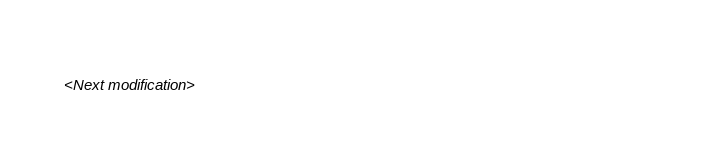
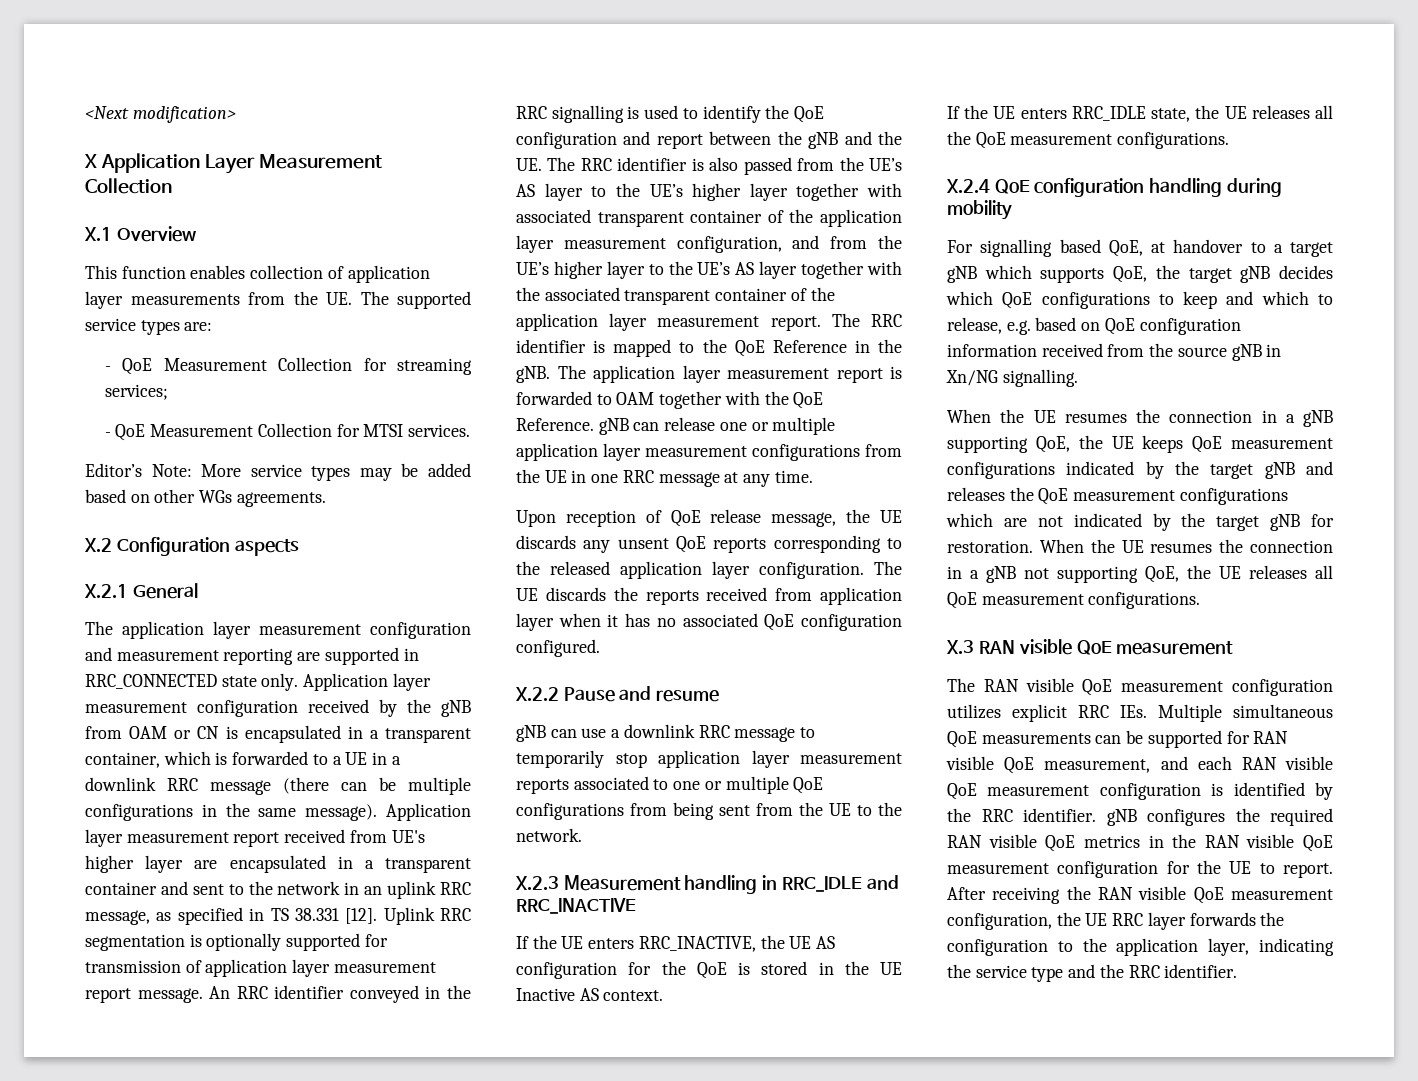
+ X Application Layer Measurement Collection
+ X.1 Overview
+ This function enables collection of application layer measurements from the UE. The supported service types are:
+ - QoE Measurement Collection for streaming services;
+ - QoE Measurement Collection for MTSI services.
+ Editor’s Note: More service types may be added based on other WGs agreements.
+ X.2 Configuration aspects
+ X.2.1 General
+ The application layer measurement configuration and measurement reporting are supported in RRC_CONNECTED state only. Application layer measurement configuration received by the gNB from OAM or CN is encapsulated in a transparent container, which is forwarded to a UE in a downlink RRC message (there can be multiple configurations in the same message). Application layer measurement report received from UE's higher layer are encapsulated in a transparent container and sent to the network in an uplink RRC message, as specified in TS 38.331 [12]. Uplink RRC segmentation is optionally supported for transmission of application layer measurement report message. An RRC identifier conveyed in the RRC signalling is used to identify the QoE configuration and report between the gNB and the UE. The RRC identifier is also passed from the UE’s AS layer to the UE’s higher layer together with associated transparent container of the application layer measurement configuration, and from the UE’s higher layer to the UE’s AS layer together with the associated transparent container of the application layer measurement report. The RRC identifier is mapped to the QoE Reference in the gNB. The application layer measurement report is forwarded to OAM together with the QoE Reference. gNB can release one or multiple application layer measurement configurations from the UE in one RRC message at any time.
+ Upon reception of QoE release message, the UE discards any unsent QoE reports corresponding to the released application layer configuration. The UE discards the reports received from application layer when it has no associated QoE configuration configured.
+ X.2.2 Pause and resume
+ gNB can use a downlink RRC message to temporarily stop application layer measurement reports associated to one or multiple QoE configurations from being sent from the UE to the network.
+ X.2.3 Measurement handling in RRC_IDLE and RRC_INACTIVE
+ If the UE enters RRC_INACTIVE, the UE AS configuration for the QoE is stored in the UE Inactive AS context.
+ If the UE enters RRC_IDLE state, the UE releases all the QoE measurement configurations.
+ X.2.4 QoE configuration handling during mobility
+ For signalling based QoE, at handover to a target gNB which supports QoE, the target gNB decides which QoE configurations to keep and which to release, e.g. based on QoE configuration information received from the source gNB in Xn/NG signalling.
+ When the UE resumes the connection in a gNB supporting QoE, the UE keeps QoE measurement configurations indicated by the target gNB and releases the QoE measurement configurations which are not indicated by the target gNB for restoration. When the UE resumes the connection in a gNB not supporting QoE, the UE releases all QoE measurement configurations.
+ X.3 RAN visible QoE measurement
+ The RAN visible QoE measurement configuration utilizes explicit RRC IEs. Multiple simultaneous QoE measurements can be supported for RAN visible QoE measurement, and each RAN visible QoE measurement configuration is identified by the RRC identifier. gNB configures the required RAN visible QoE metrics in the RAN visible QoE measurement configuration for the UE to report. After receiving the RAN visible QoE measurement configuration, the UE RRC layer forwards the configuration to the application layer, indicating the service type and the RRC identifier.

